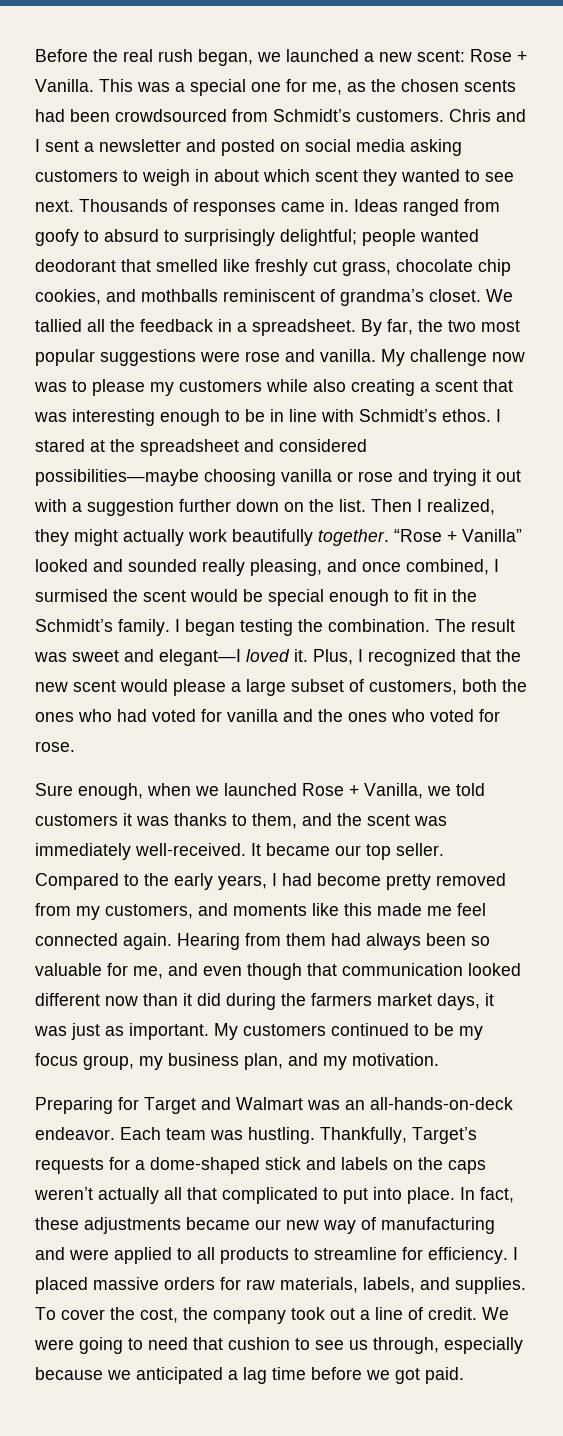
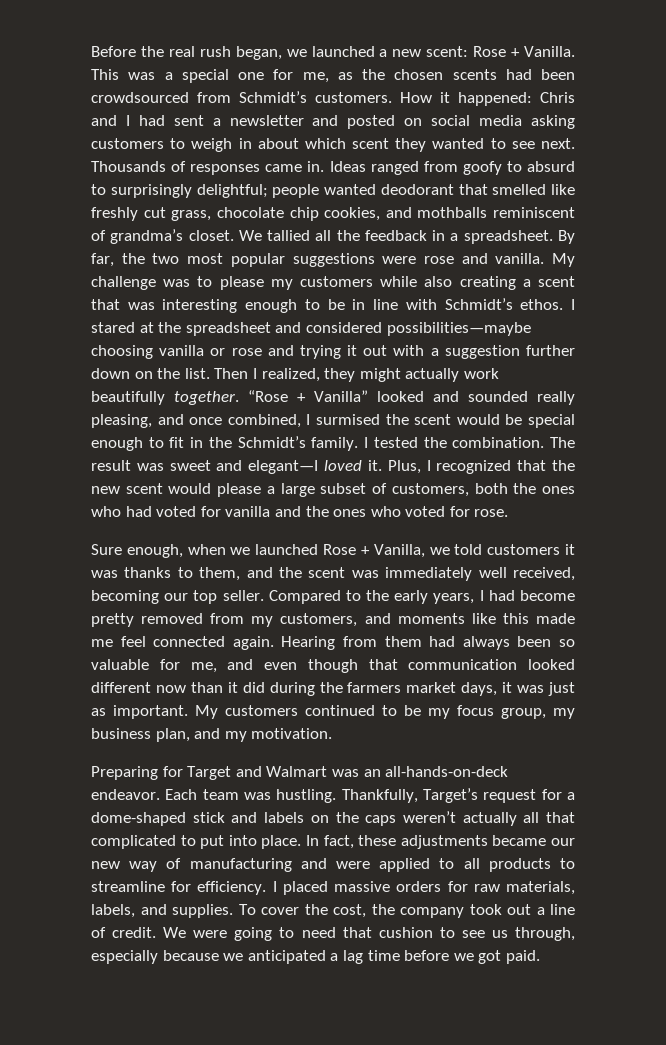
- Chris and I sent a newsletter and posted on social media asking customers to weigh in about which scent they wanted to see next.
+ How it happened: Chris and I had sent a newsletter and posted on social media asking customers to weigh in about which scent they wanted to see next.
- My challenge now was to please my customers while also creating a scent that was interesting enough to be in line with Schmidt’s ethos.
+ My challenge was to please my customers while also creating a scent that was interesting enough to be in line with Schmidt’s ethos.
- I began testing the combination.
+ I tested the combination.
- Sure enough, when we launched Rose + Vanilla, we told customers it was thanks to them, and the scent was immediately well-received. It became our top seller.
+ Sure enough, when we launched Rose + Vanilla, we told customers it was thanks to them, and the scent was immediately well received, becoming our top seller.
- Thankfully, Target’s requests for a dome-shaped stick and labels on the caps weren’t actually all that complicated to put into place.
+ Thankfully, Target’s request for a dome-shaped stick and labels on the caps weren’t actually all that complicated to put into place.

